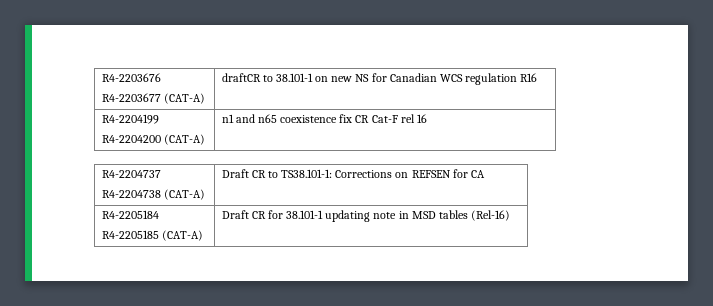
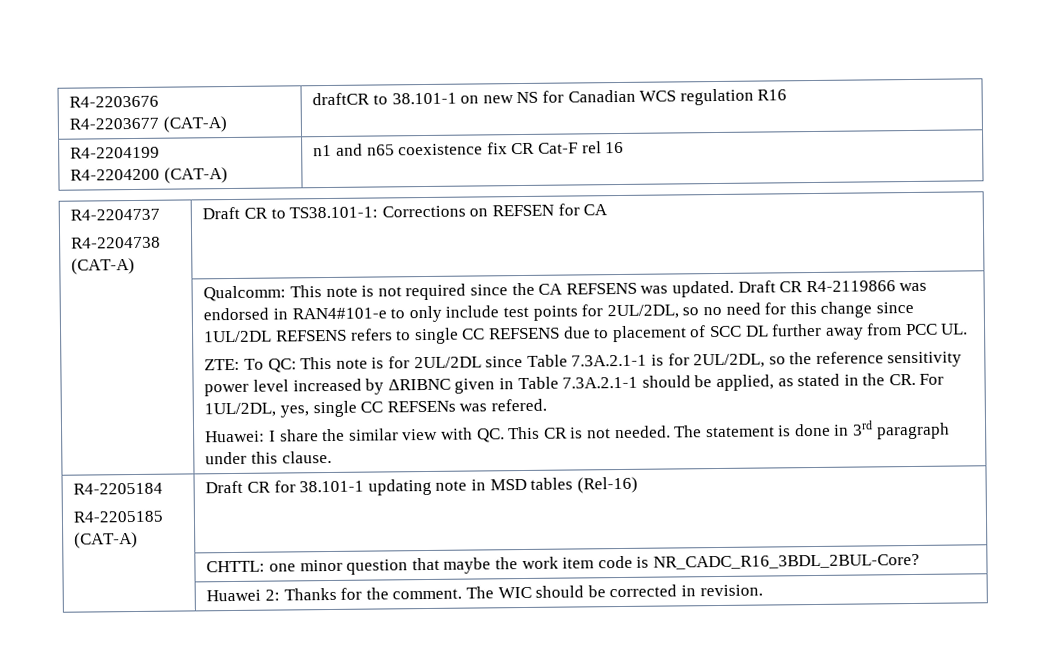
+ Qualcomm: This note is not required since the CA REFSENS was updated. Draft CR R4-2119866 was endorsed in RAN4#101-e to only include test points for 2UL/2DL, so no need for this change since 1UL/2DL REFSENS refers to single CC REFSENS due to placement of SCC DL further away from PCC UL.
+ ZTE: To QC: This note is for 2UL/2DL since Table 7.3A.2.1-1 is for 2UL/2DL, so the reference sensitivity power level increased by ΔRIBNC given in Table 7.3A.2.1-1 should be applied, as stated in the CR. For 1UL/2DL, yes, single CC REFSENs was refered.
+ Huawei: I share the similar view with QC. This CR is not needed. The statement is done in 3rd paragraph under this clause.
+ | CHTTL: one minor question that maybe the work item code is NR_CADC_R16_3BDL_2BUL-Core?
+ | Huawei 2: Thanks for the comment. The WIC should be corrected in revision.

